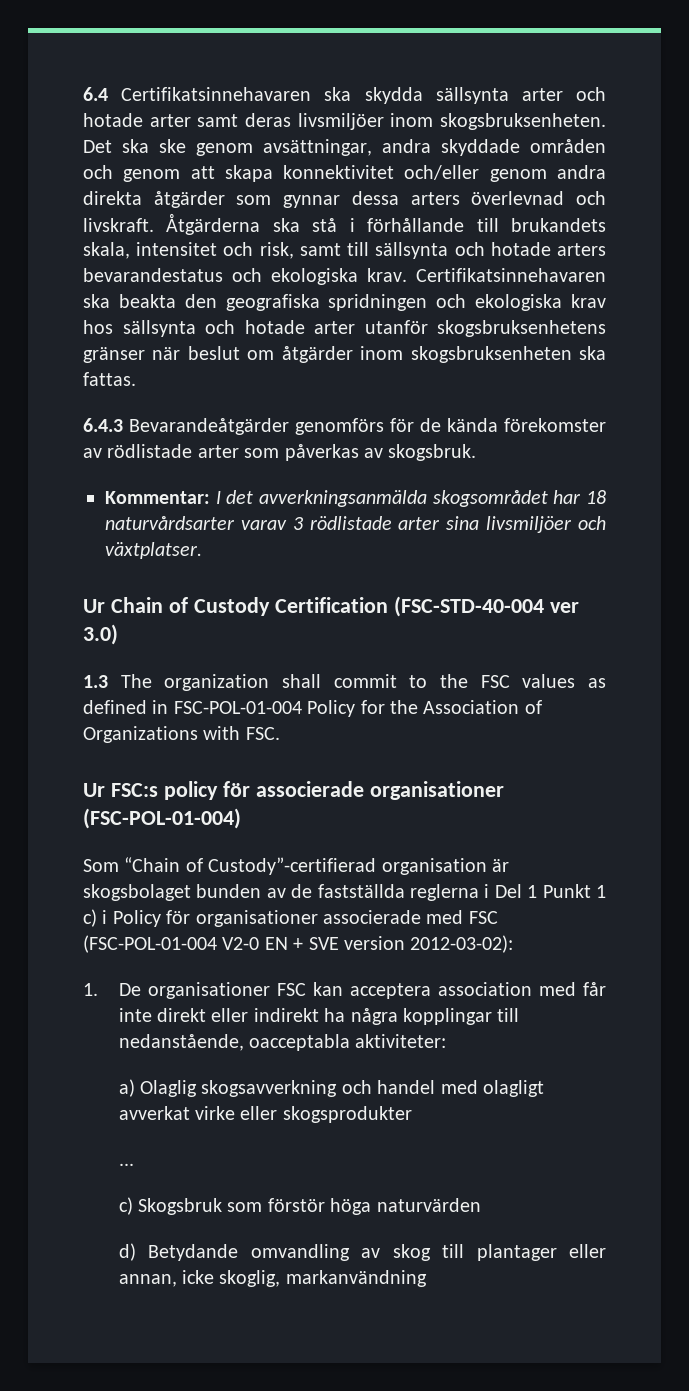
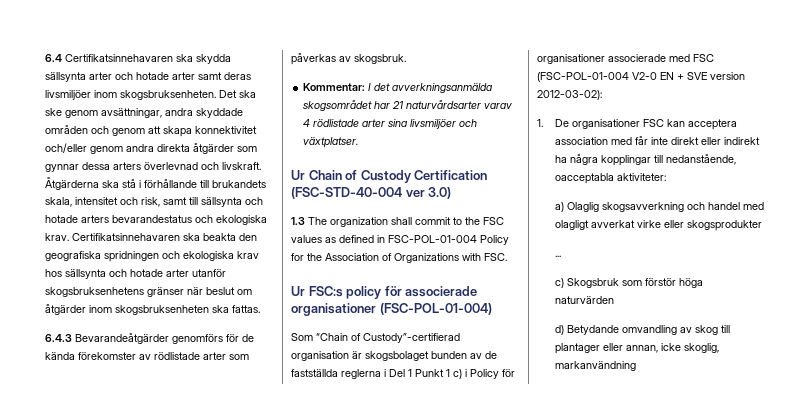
- Kommentar: I det avverkningsanmälda skogsområdet har 18 naturvårdsarter varav 3 rödlistade arter sina livsmiljöer och växtplatser.
+ Kommentar: I det avverkningsanmälda skogsområdet har 21 naturvårdsarter varav 4 rödlistade arter sina livsmiljöer och växtplatser.

